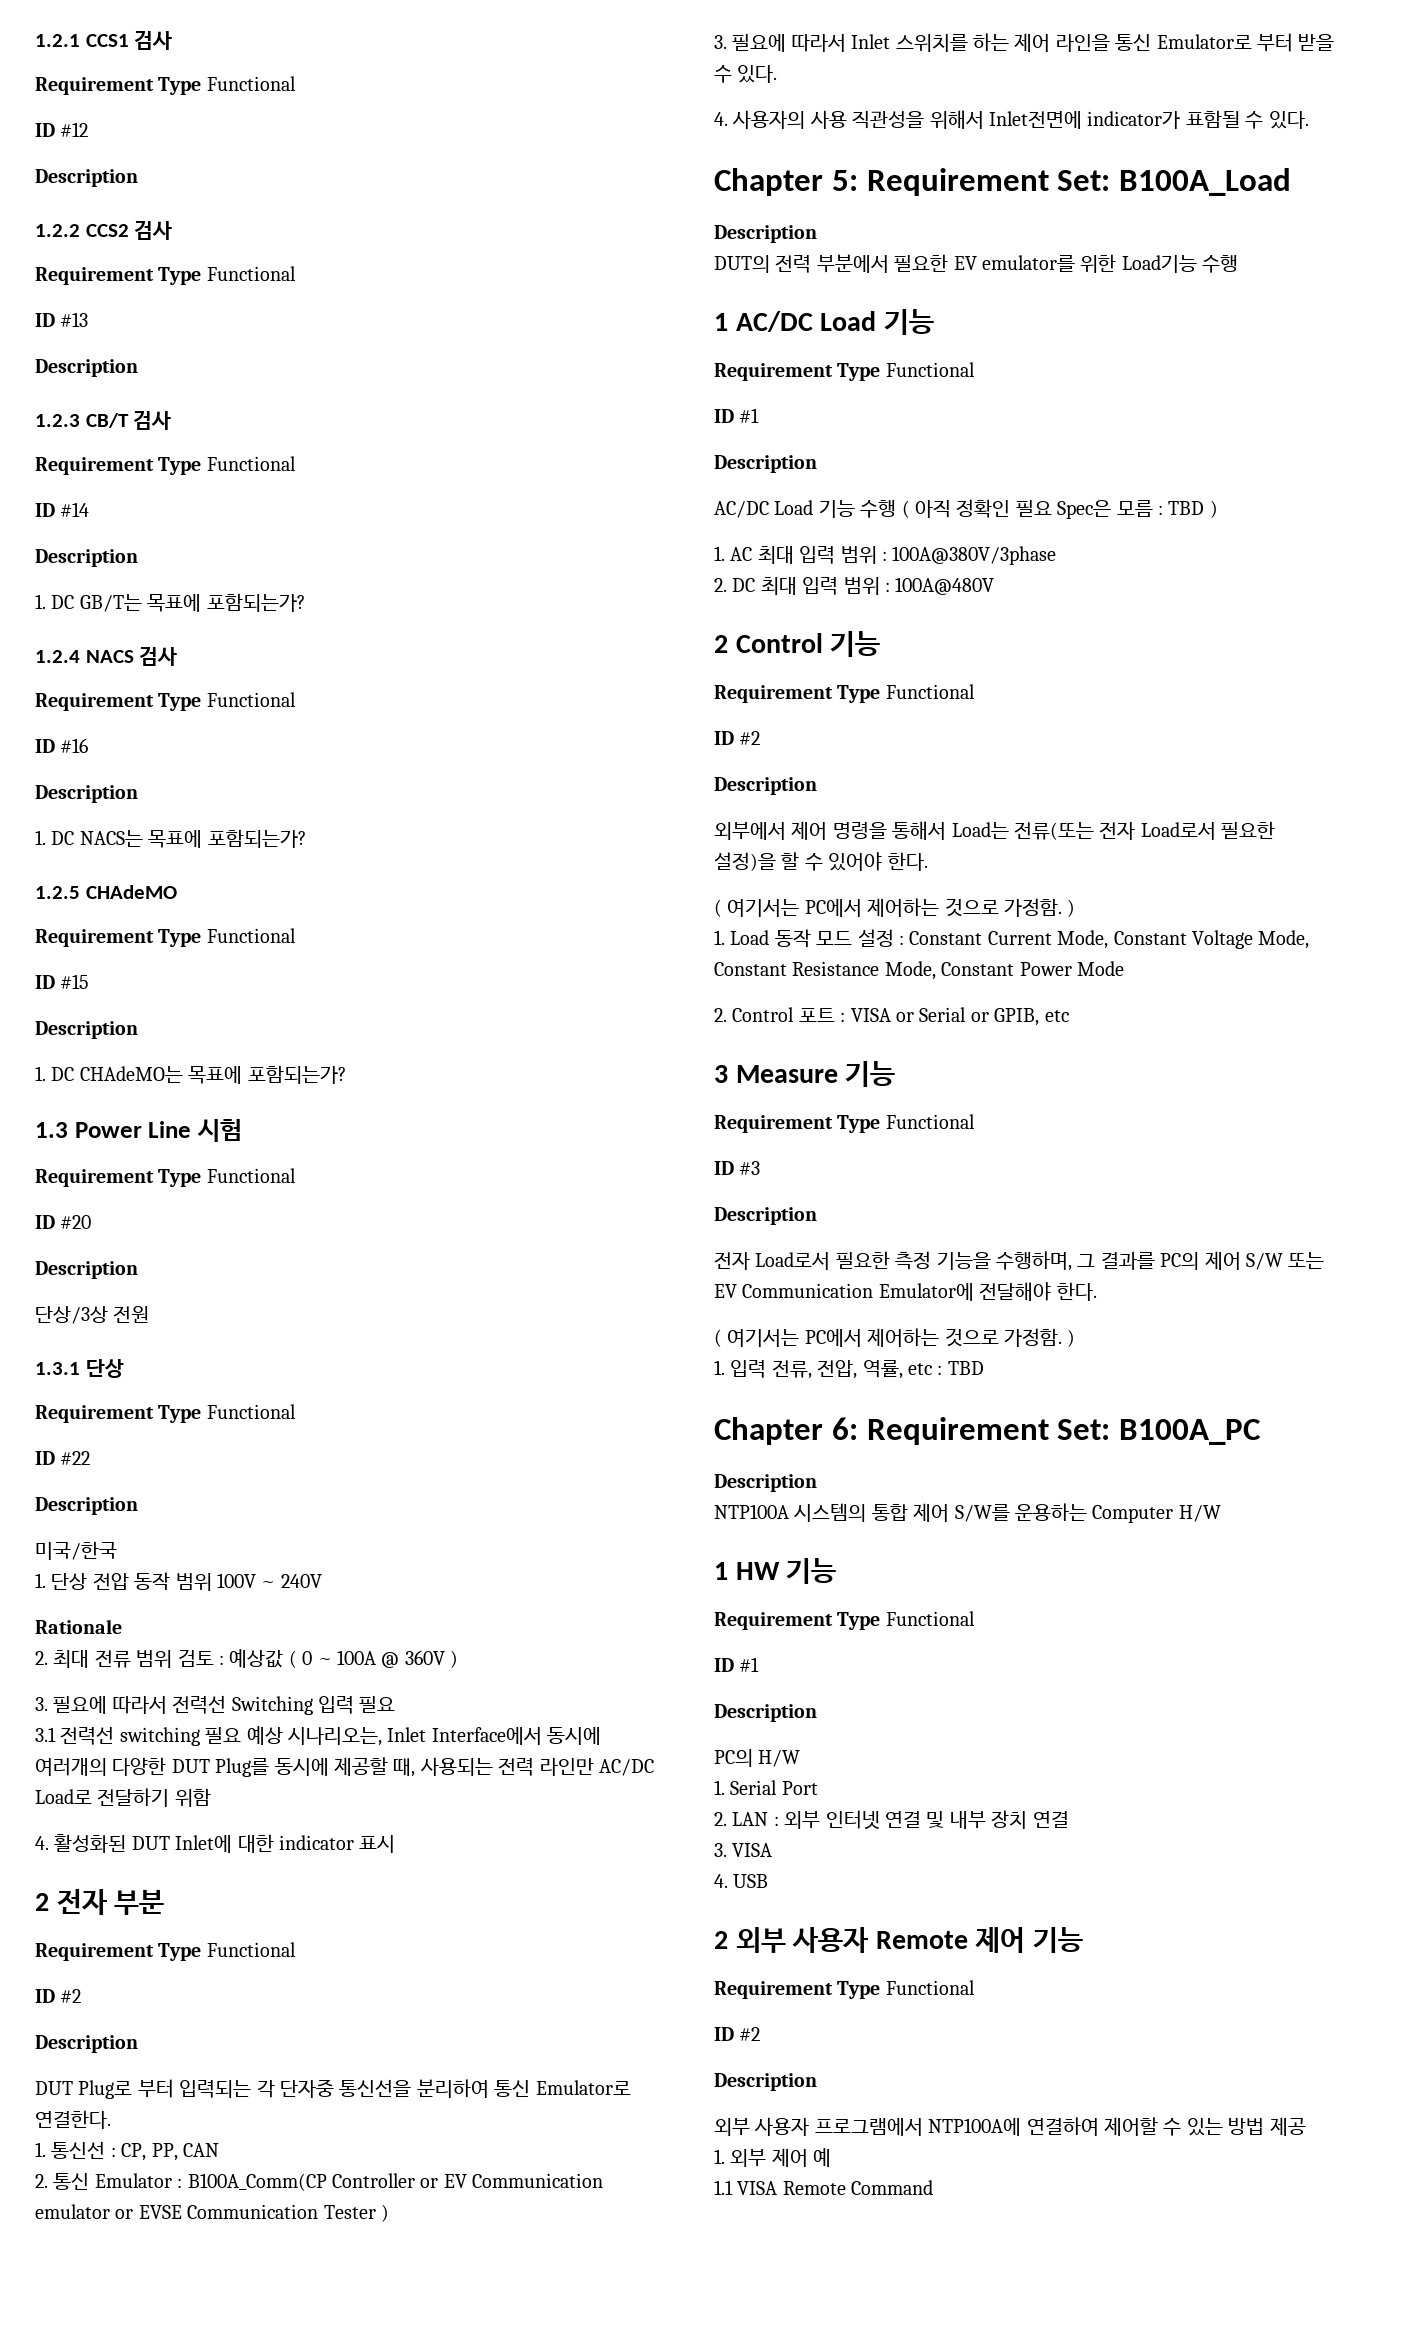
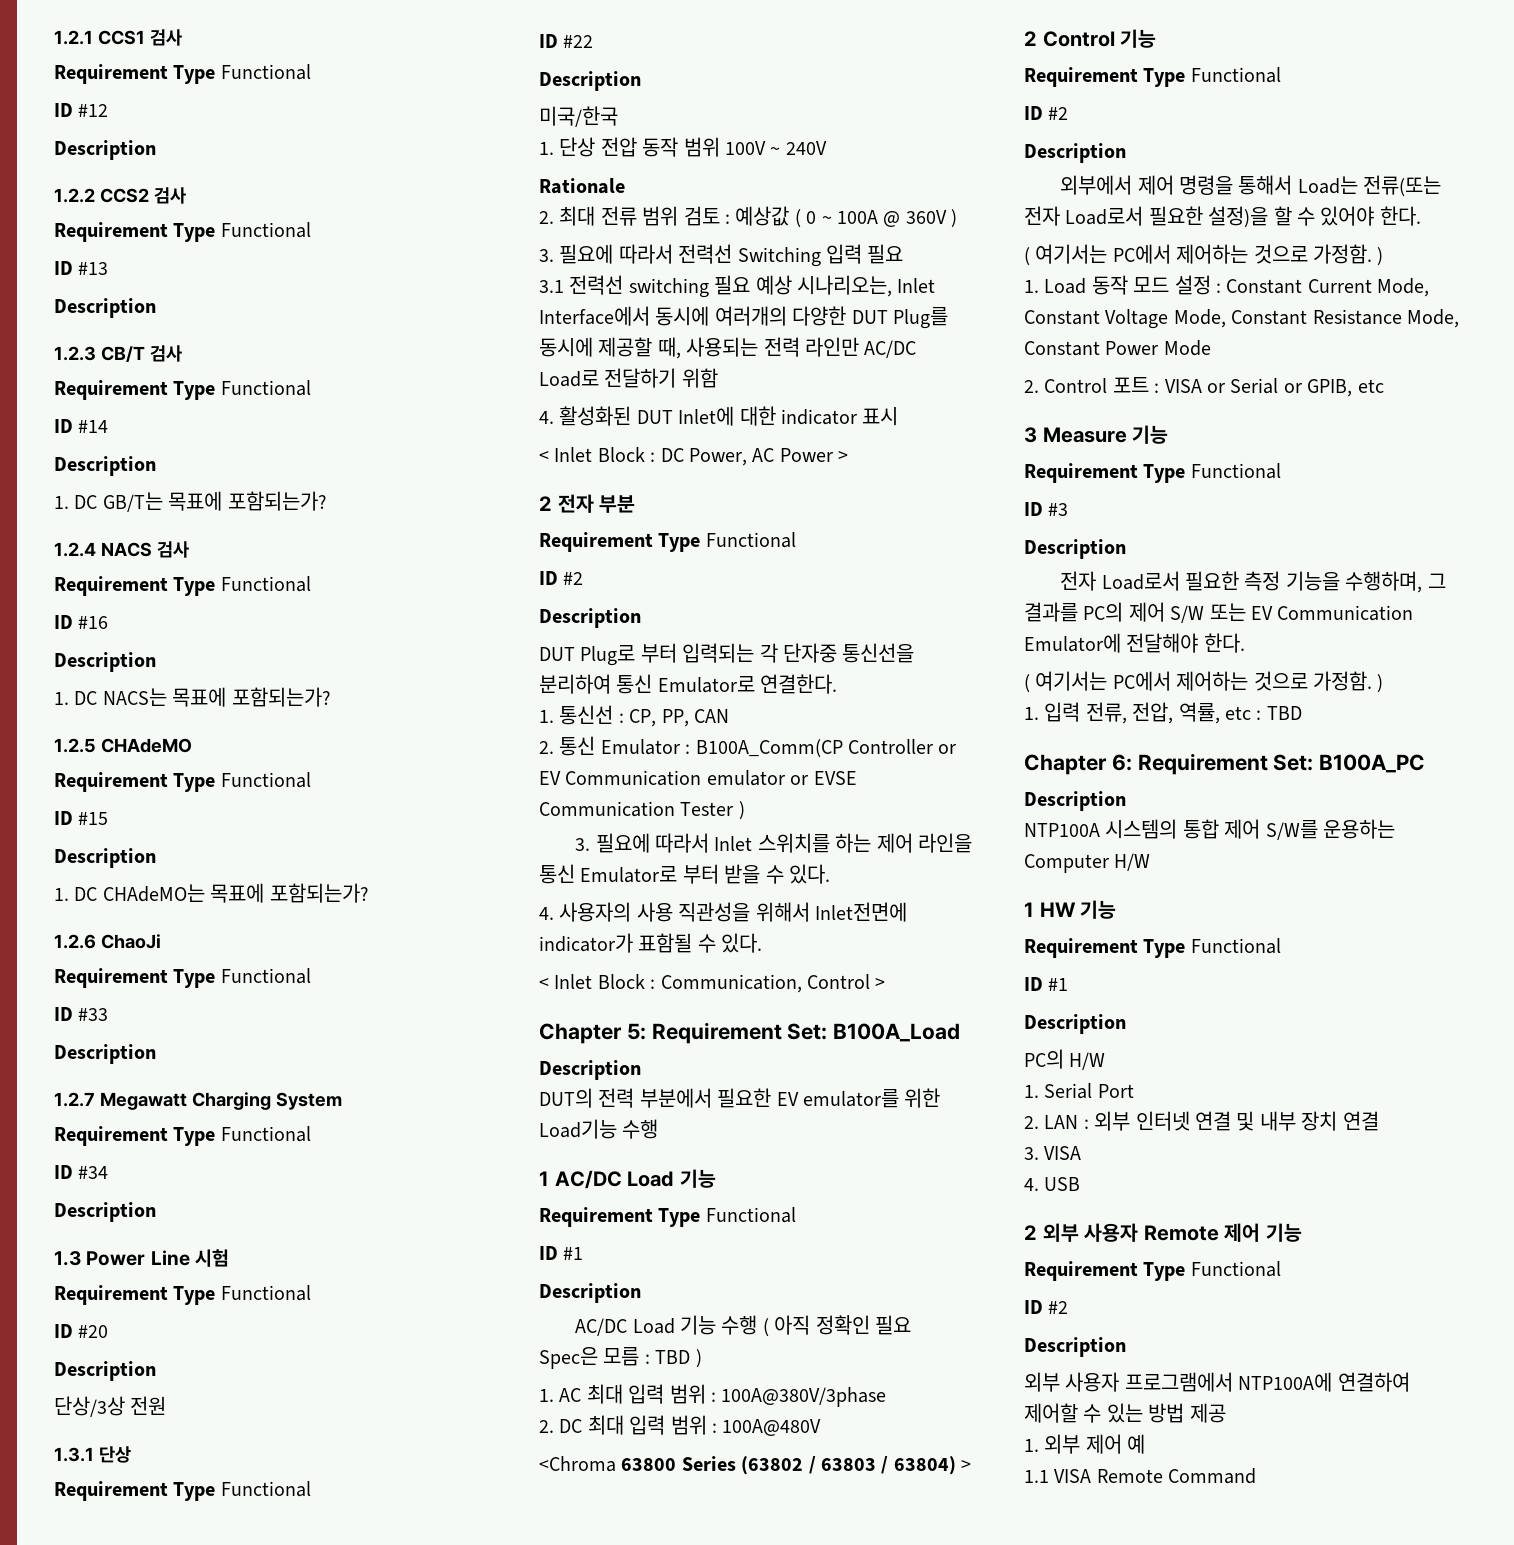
+ 1.2.6 ChaoJi
+ Requirement Type Functional
+ ID #33
+ Description
+ 1.2.7 Megawatt Charging System
+ Requirement Type Functional
+ ID #34
+ Description
+ < Inlet Block : DC Power, AC Power >
+ < Inlet Block : Communication, Control >
+ <Chroma 63800 Series (63802 / 63803 / 63804) >

